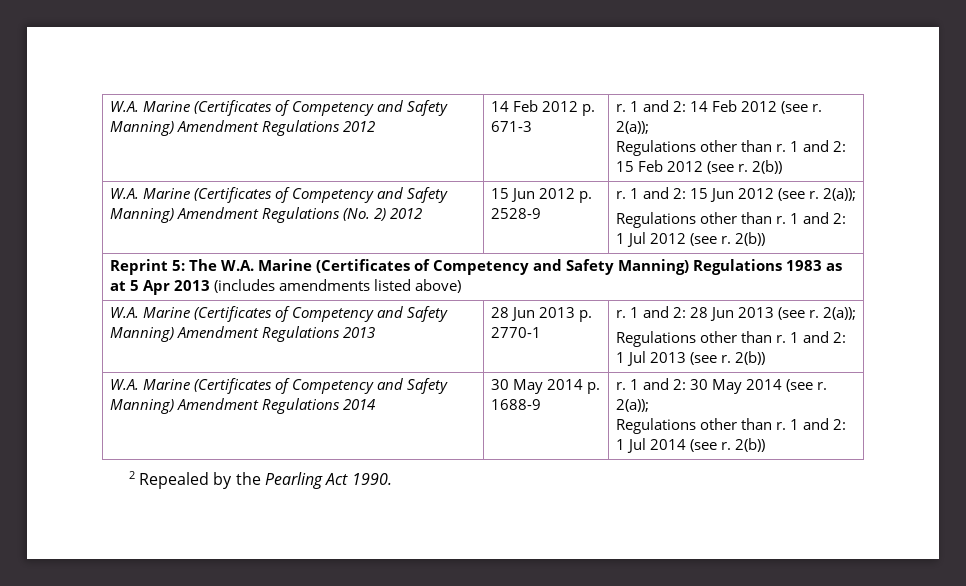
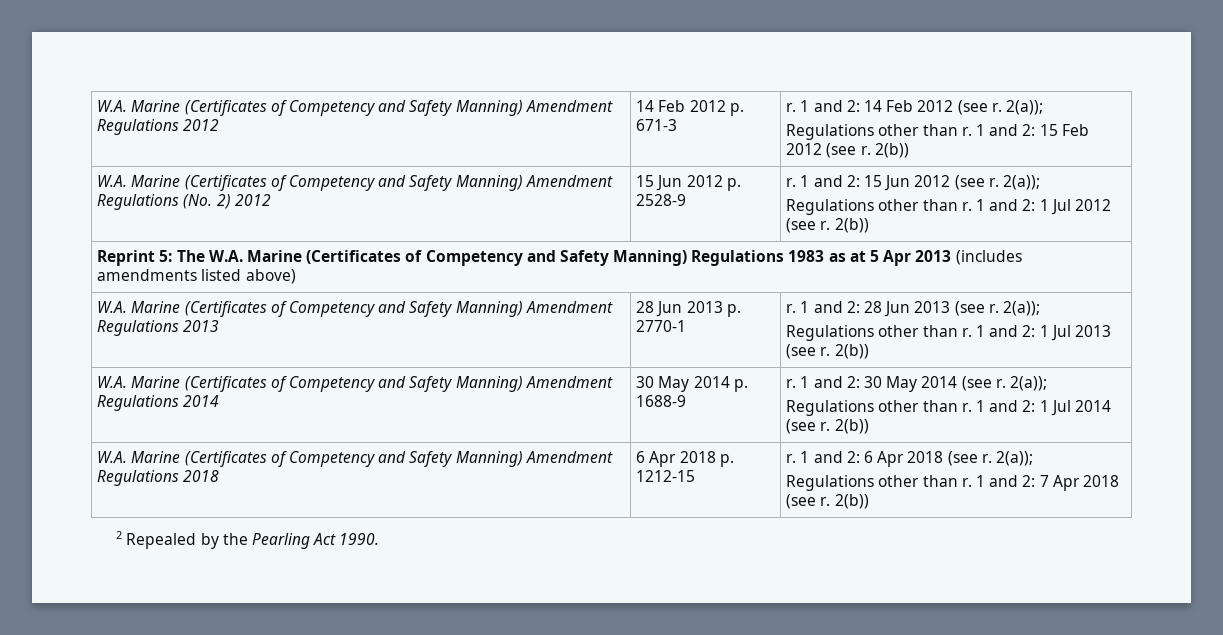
+ W.A. Marine (Certificates of Competency and Safety Manning) Amendment Regulations 2018 | 6 Apr 2018 p. 1212-15 | r. 1 and 2: 6 Apr 2018 (see r. 2(a));
+ Regulations other than r. 1 and 2: 7 Apr 2018 (see r. 2(b))

